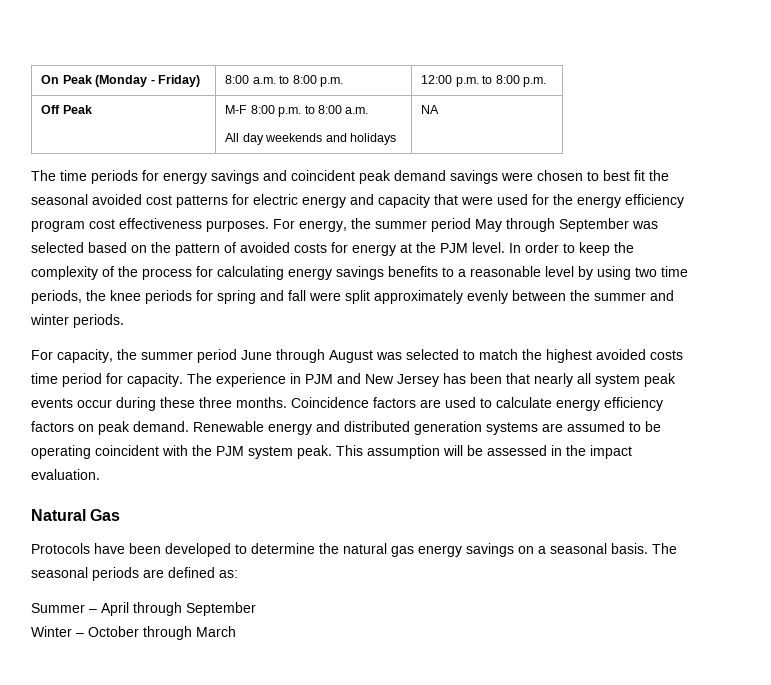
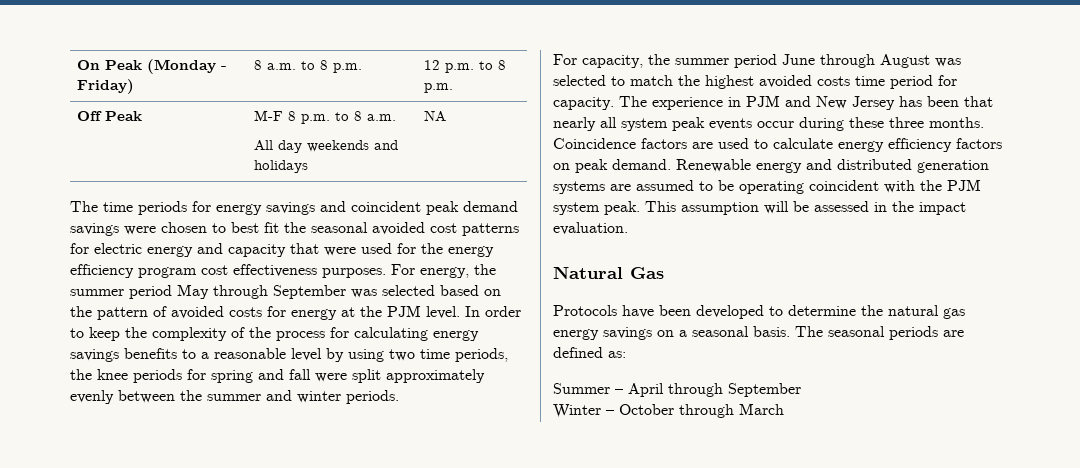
- On Peak (Monday - Friday) | 8:00 a.m. to 8:00 p.m. | 12:00 p.m. to 8:00 p.m.
+ On Peak (Monday - Friday) | 8 a.m. to 8 p.m. | 12 p.m. to 8 p.m.
- Off Peak | M-F 8:00 p.m. to 8:00 a.m.
+ Off Peak | M-F 8 p.m. to 8 a.m.

